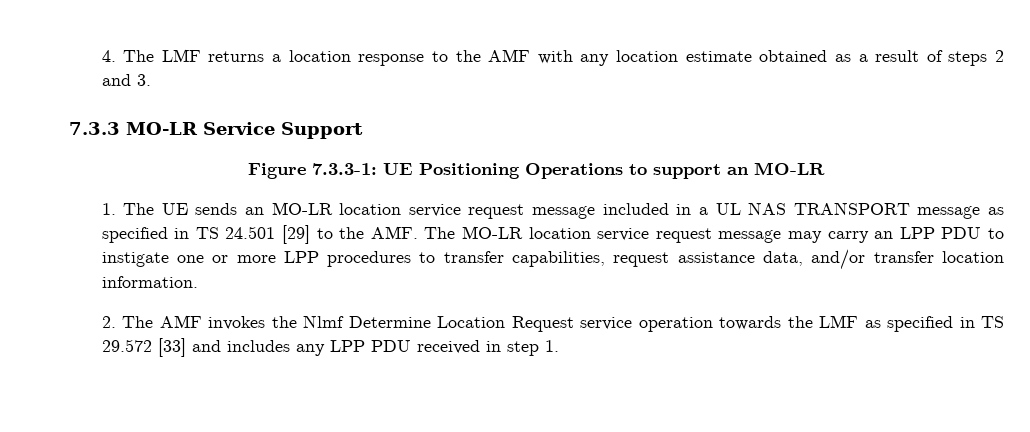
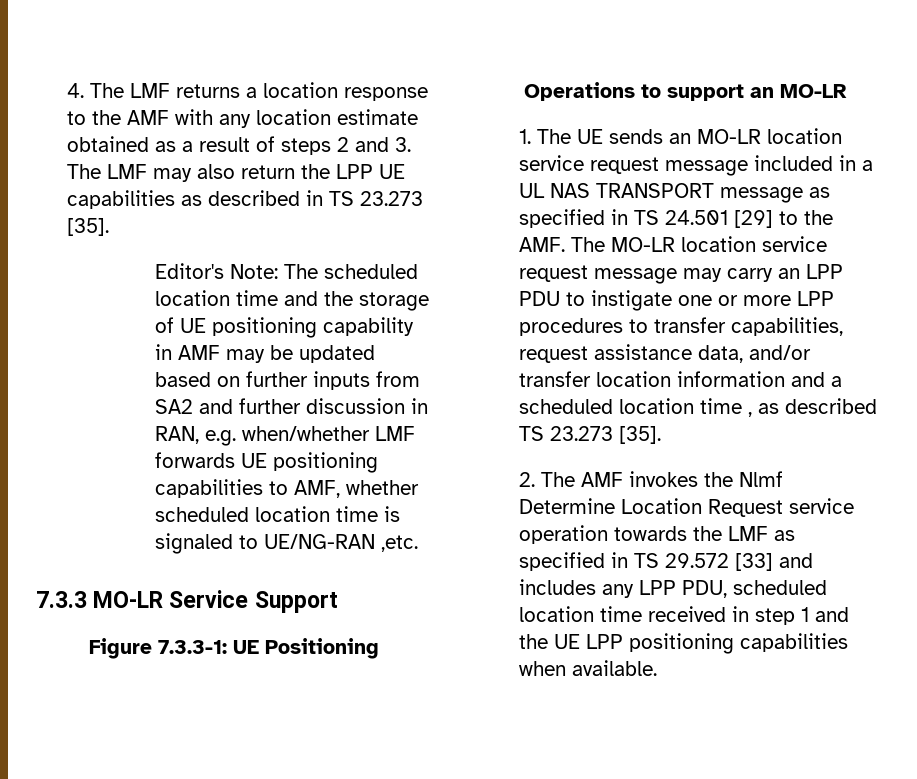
- 4. The LMF returns a location response to the AMF with any location estimate obtained as a result of steps 2 and 3.
+ 4. The LMF returns a location response to the AMF with any location estimate obtained as a result of steps 2 and 3. The LMF may also return the LPP UE capabilities as described in TS 23.273 [35].
+ Editor's Note: The scheduled location time and the storage of UE positioning capability in AMF may be updated based on further inputs from SA2 and further discussion in RAN, e.g. when/whether LMF forwards UE positioning capabilities to AMF, whether scheduled location time is signaled to UE/NG-RAN ,etc.
- 1. The UE sends an MO-LR location service request message included in a UL NAS TRANSPORT message as specified in TS 24.501 [29] to the AMF. The MO-LR location service request message may carry an LPP PDU to instigate one or more LPP procedures to transfer capabilities, request assistance data, and/or transfer location information.
+ 1. The UE sends an MO-LR location service request message included in a UL NAS TRANSPORT message as specified in TS 24.501 [29] to the AMF. The MO-LR location service request message may carry an LPP PDU to instigate one or more LPP procedures to transfer capabilities, request assistance data, and/or transfer location information and a scheduled location time , as described TS 23.273 [35].
- 2. The AMF invokes the Nlmf Determine Location Request service operation towards the LMF as specified in TS 29.572 [33] and includes any LPP PDU received in step 1.
+ 2. The AMF invokes the Nlmf Determine Location Request service operation towards the LMF as specified in TS 29.572 [33] and includes any LPP PDU, scheduled location time received in step 1 and the UE LPP positioning capabilities when available.

